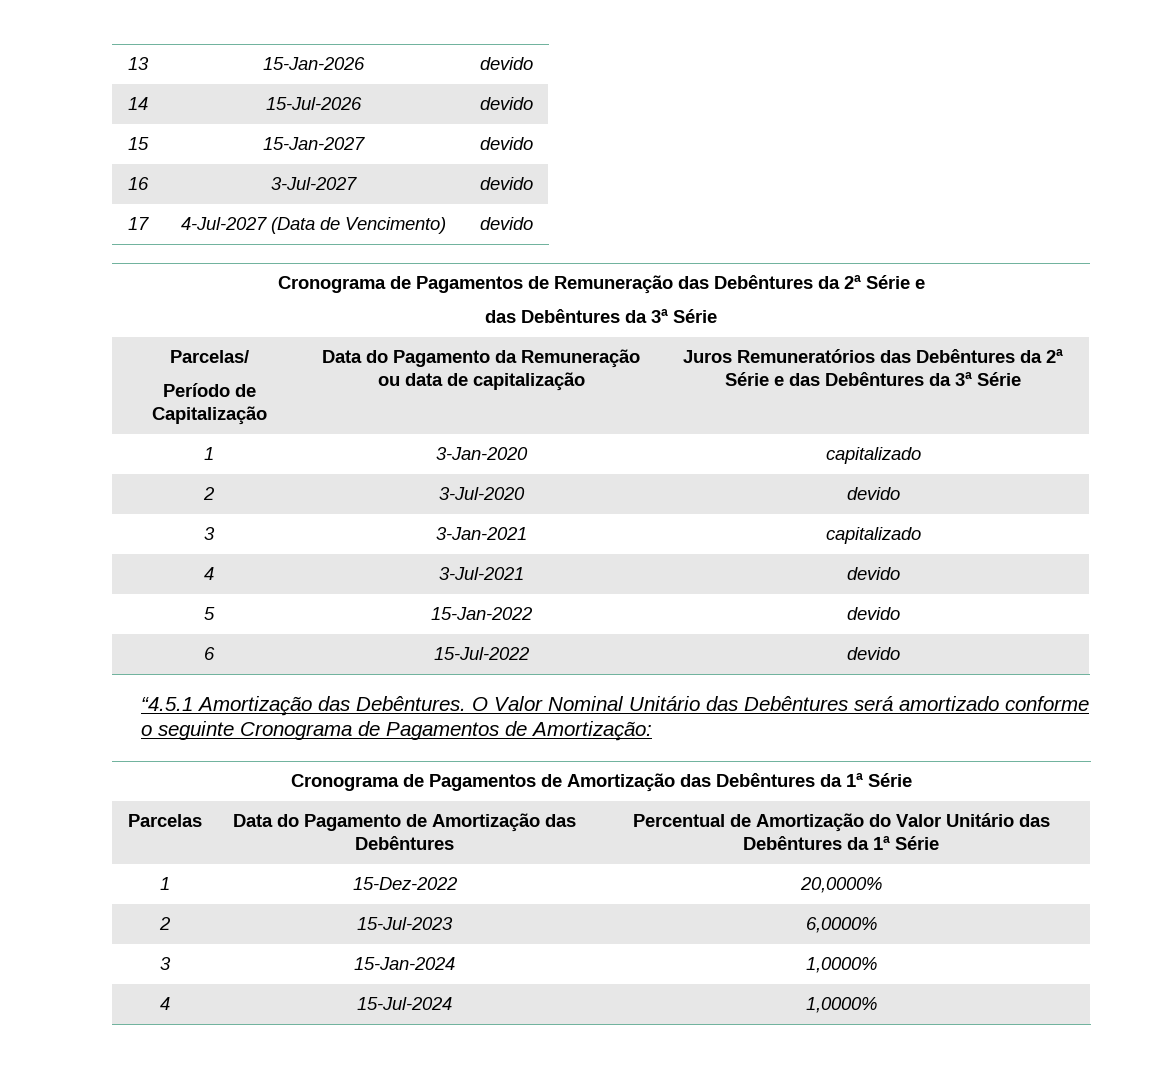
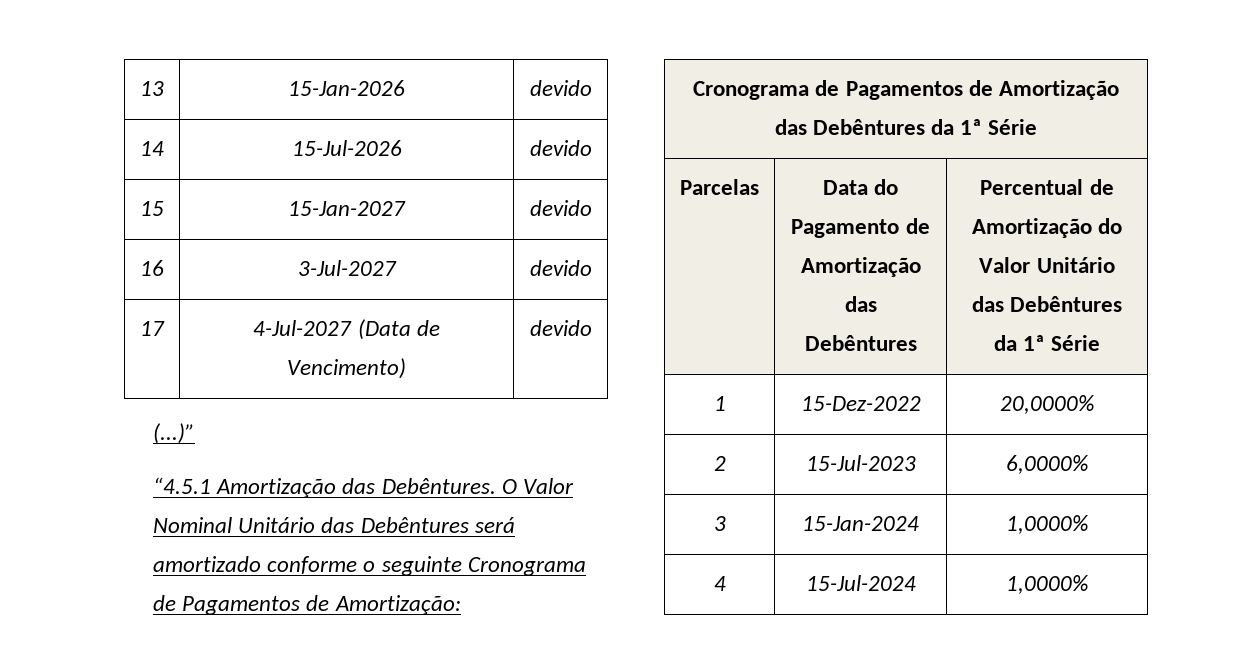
- Cronograma de Pagamentos de Remuneração das Debêntures da 2ª Série e
- das Debêntures da 3ª Série
- Parcelas/
- Período de Capitalização | Data do Pagamento da Remuneração ou data de capitalização | Juros Remuneratórios das Debêntures da 2ª Série e das Debêntures da 3ª Série
- 1 | 3-Jan-2020 | capitalizado
- 2 | 3-Jul-2020 | devido
- 3 | 3-Jan-2021 | capitalizado
- 4 | 3-Jul-2021 | devido
- 5 | 15-Jan-2022 | devido
- 6 | 15-Jul-2022 | devido
+ (...)”

